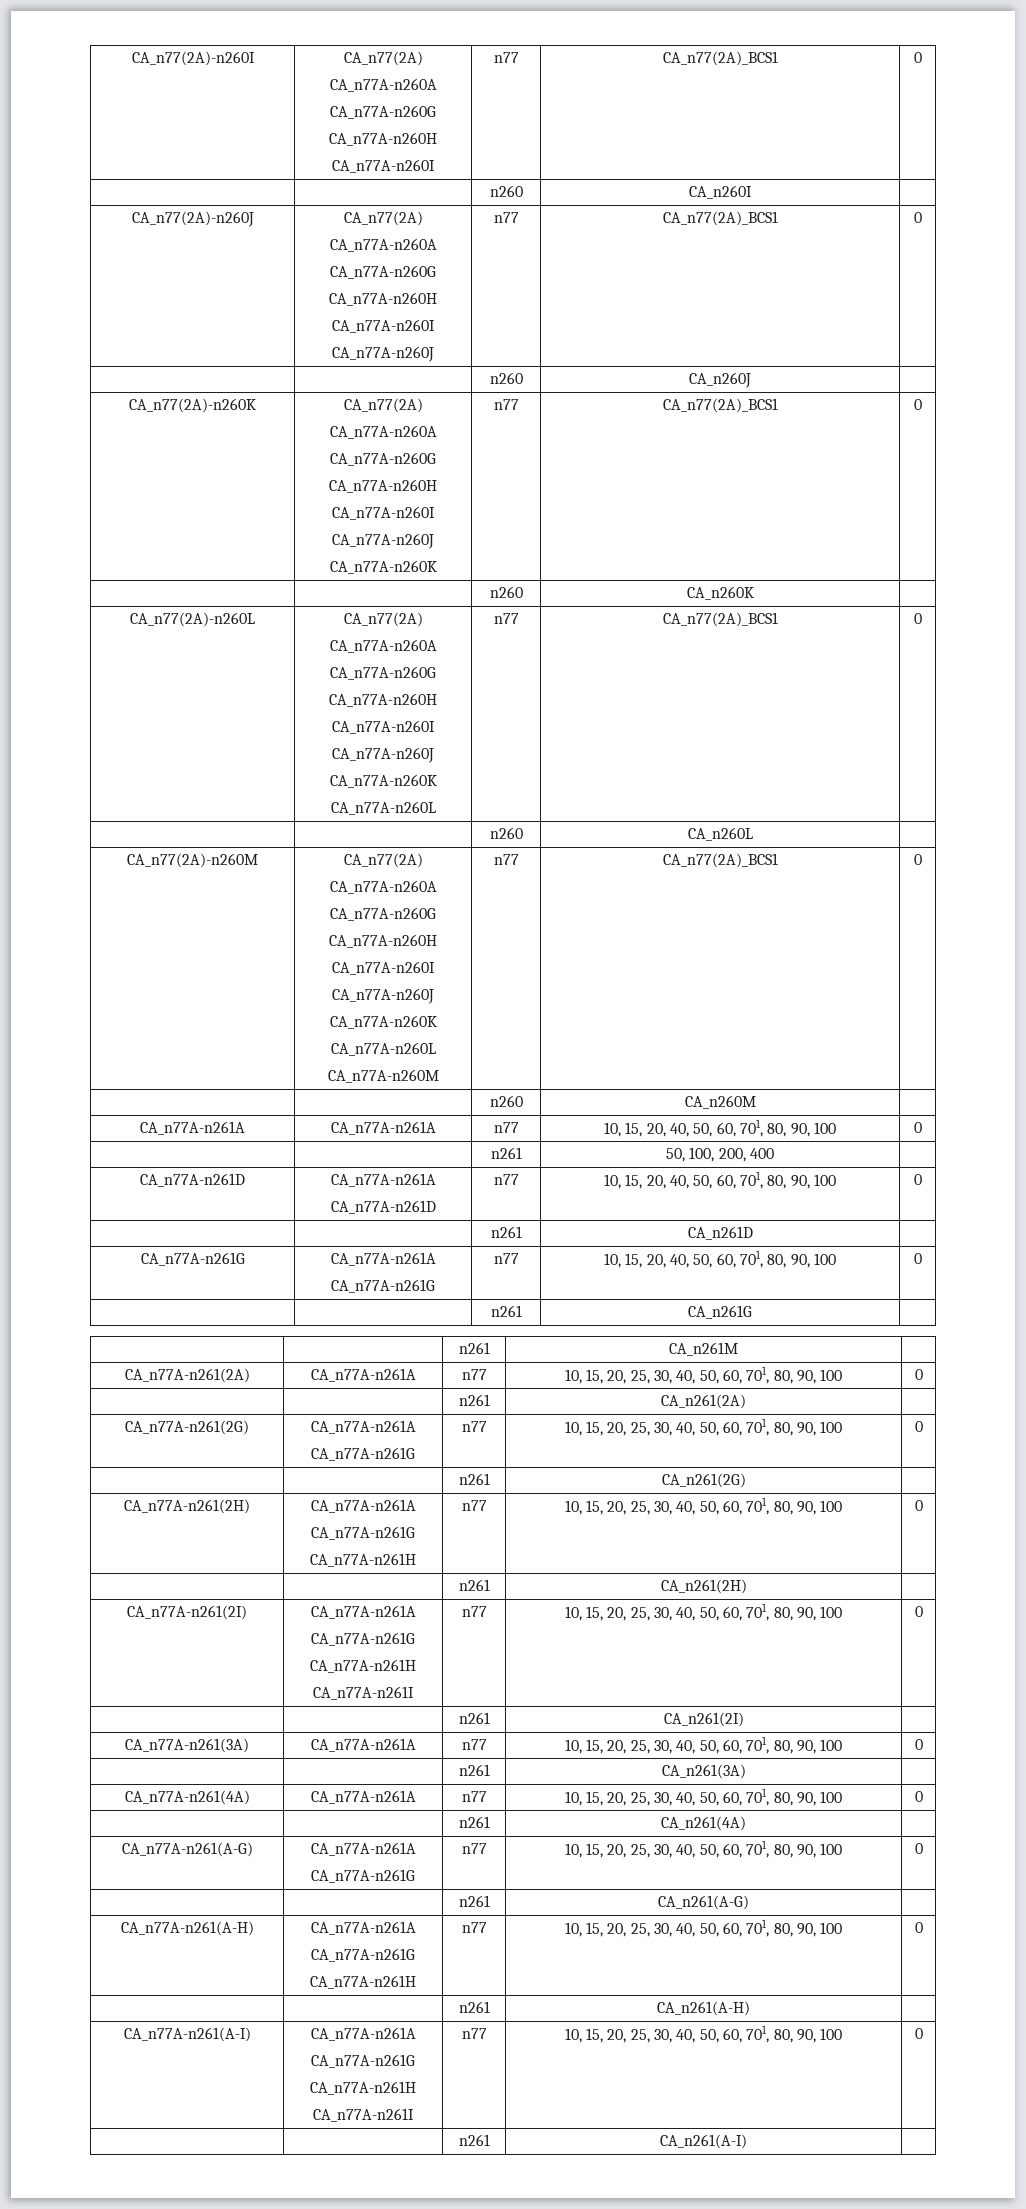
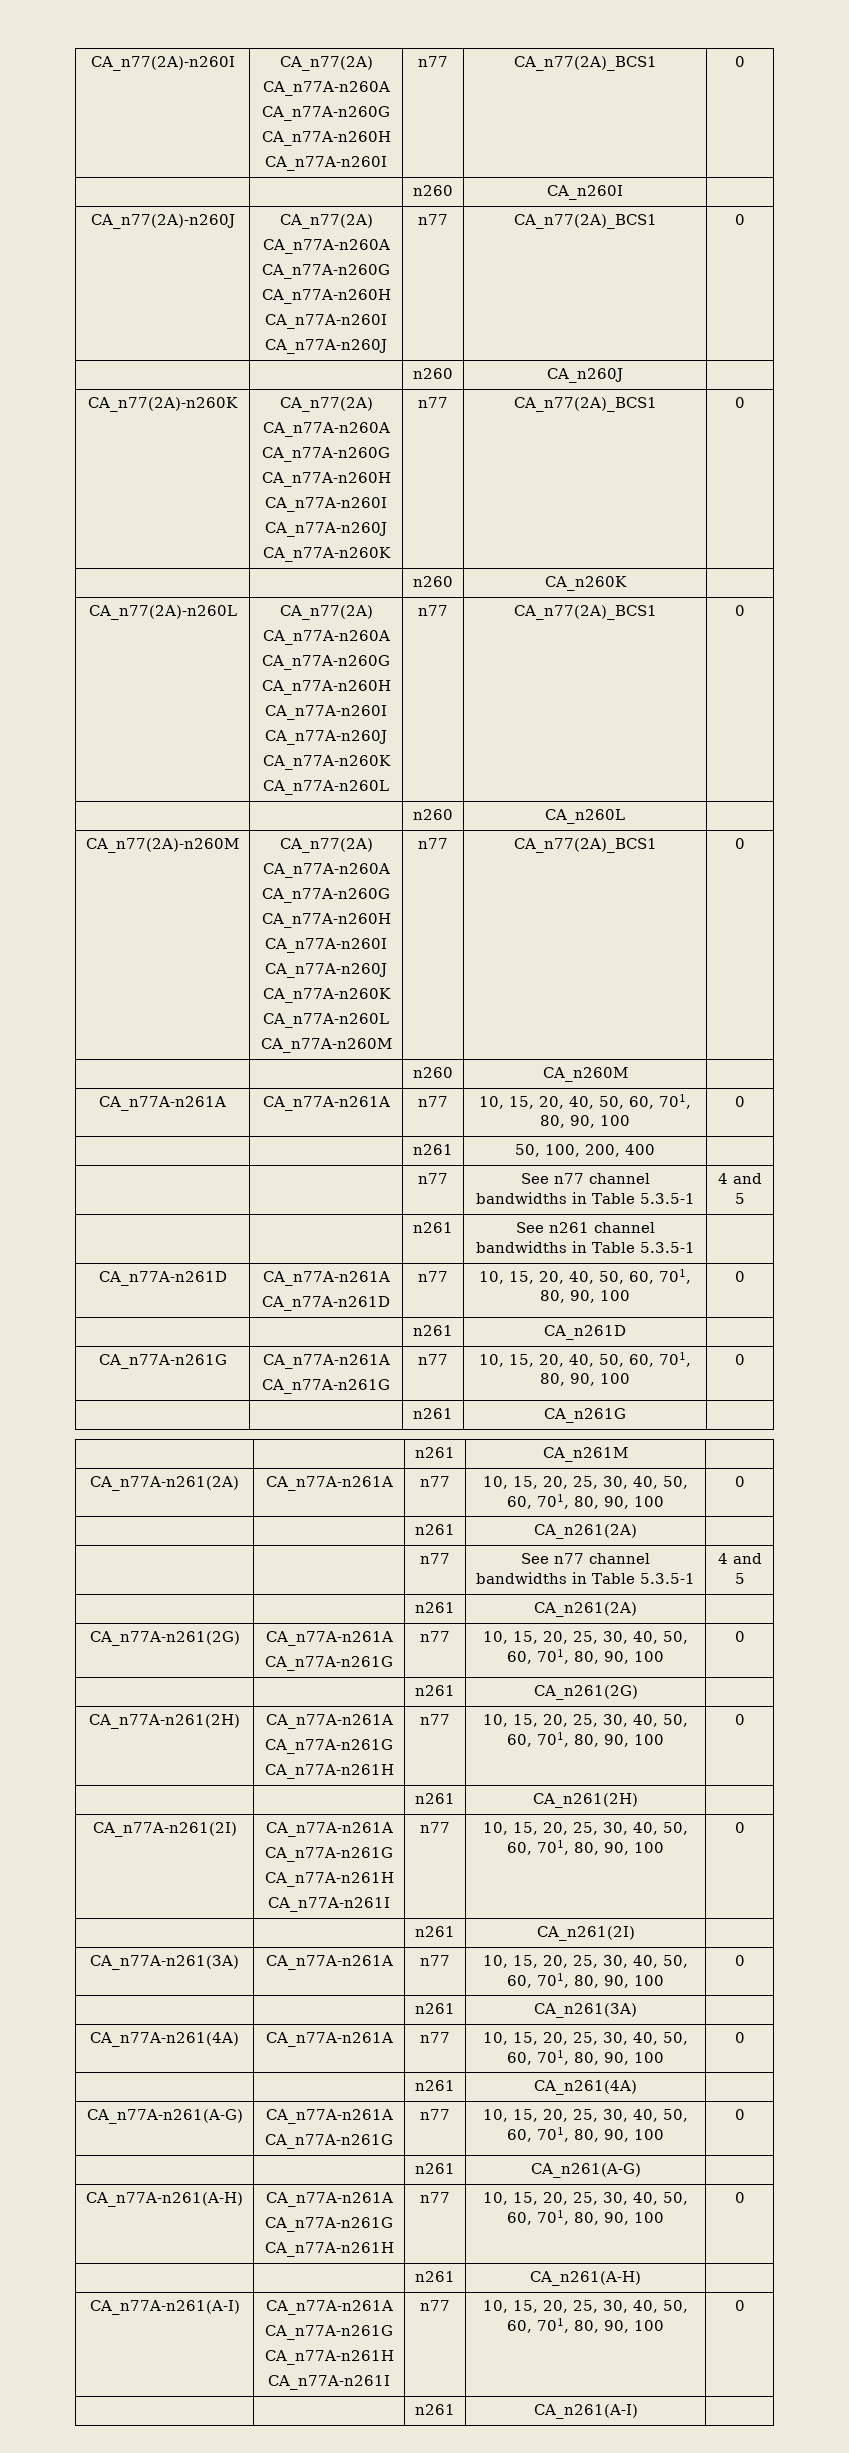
  | | n261 | 50, 100, 200, 400 |
+ | | n77 | See n77 channel bandwidths in Table 5.3.5-1 | 4 and 5
+ | | n261 | See n261 channel bandwidths in Table 5.3.5-1 |
  CA_n77A-n261(2A) | CA_n77A-n261A | n77 | 10, 15, 20, 25, 30, 40, 50, 60, 701, 80, 90, 100 | 0
+ | | n261 | CA_n261(2A) |
+ | | n77 | See n77 channel bandwidths in Table 5.3.5-1 | 4 and 5

